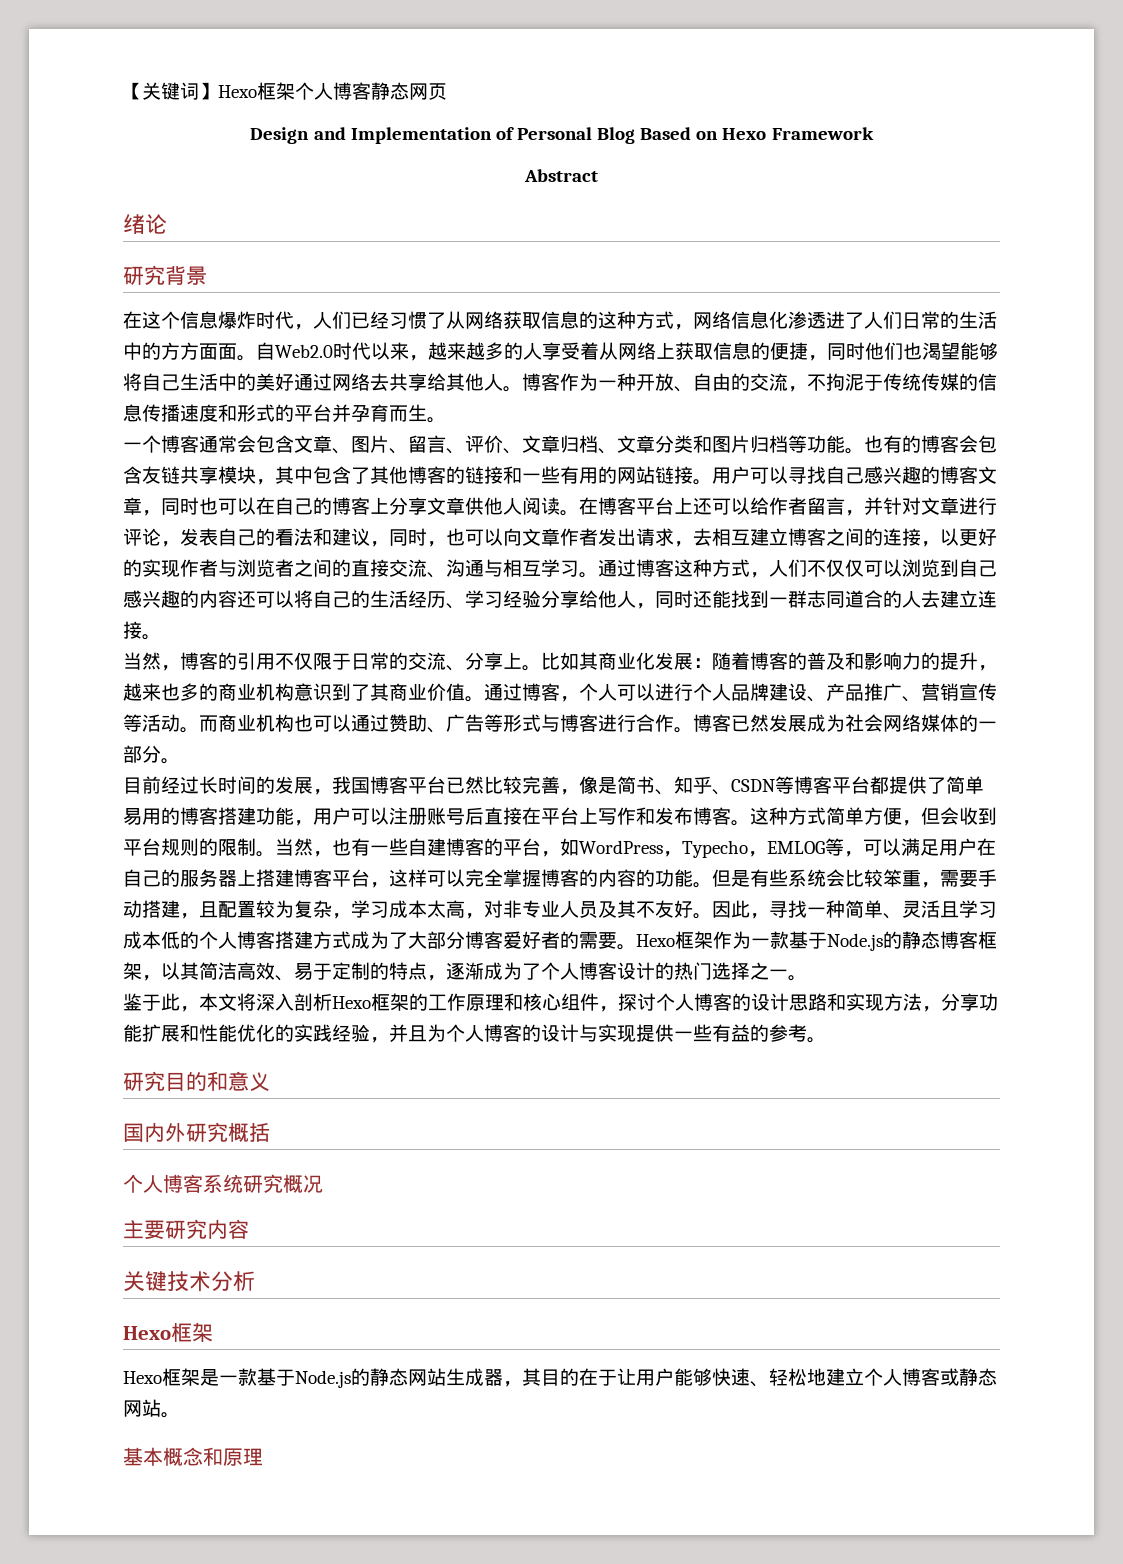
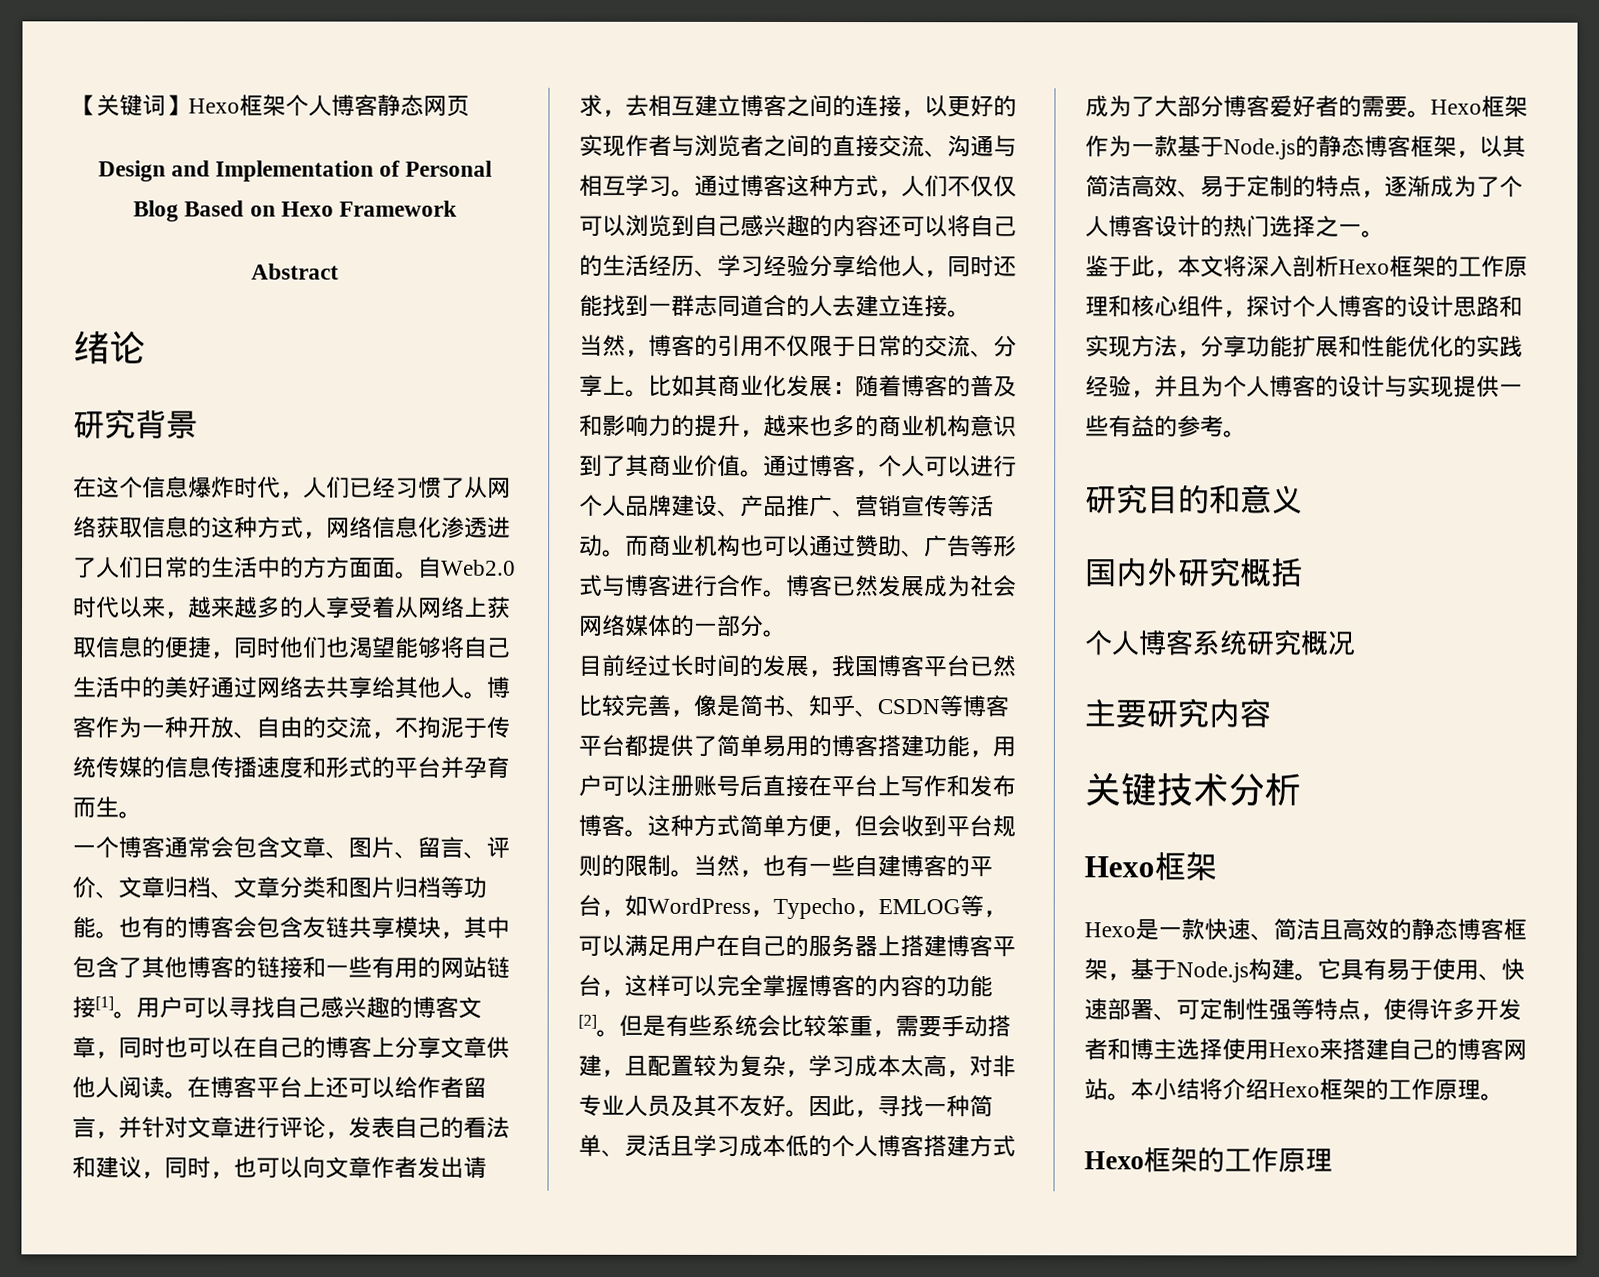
- 也有的博客会包含友链共享模块，其中包含了其他博客的链接和一些有用的网站链接。
+ 也有的博客会包含友链共享模块，其中包含了其他博客的链接和一些有用的网站链接[1]。
- 当然，也有一些自建博客的平台，如WordPress，Typecho，EMLOG等，可以满足用户在自己的服务器上搭建博客平台，这样可以完全掌握博客的内容的功能。
+ 当然，也有一些自建博客的平台，如WordPress，Typecho，EMLOG等，可以满足用户在自己的服务器上搭建博客平台，这样可以完全掌握博客的内容的功能[2]。
- Hexo框架是一款基于Node.js的静态网站生成器，其目的在于让用户能够快速、轻松地建立个人博客或静态网站。
- 基本概念和原理
+ Hexo是一款快速、简洁且高效的静态博客框架，基于Node.js构建。它具有易于使用、快速部署、可定制性强等特点，使得许多开发者和博主选择使用Hexo来搭建自己的博客网站。本小结将介绍Hexo框架的工作原理。
+ Hexo框架的工作原理

